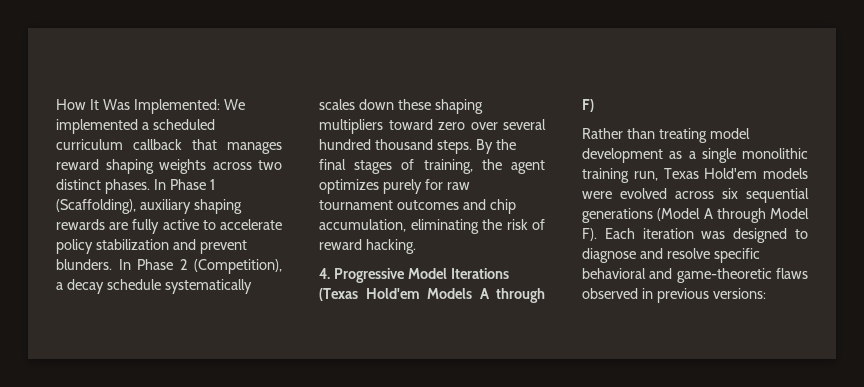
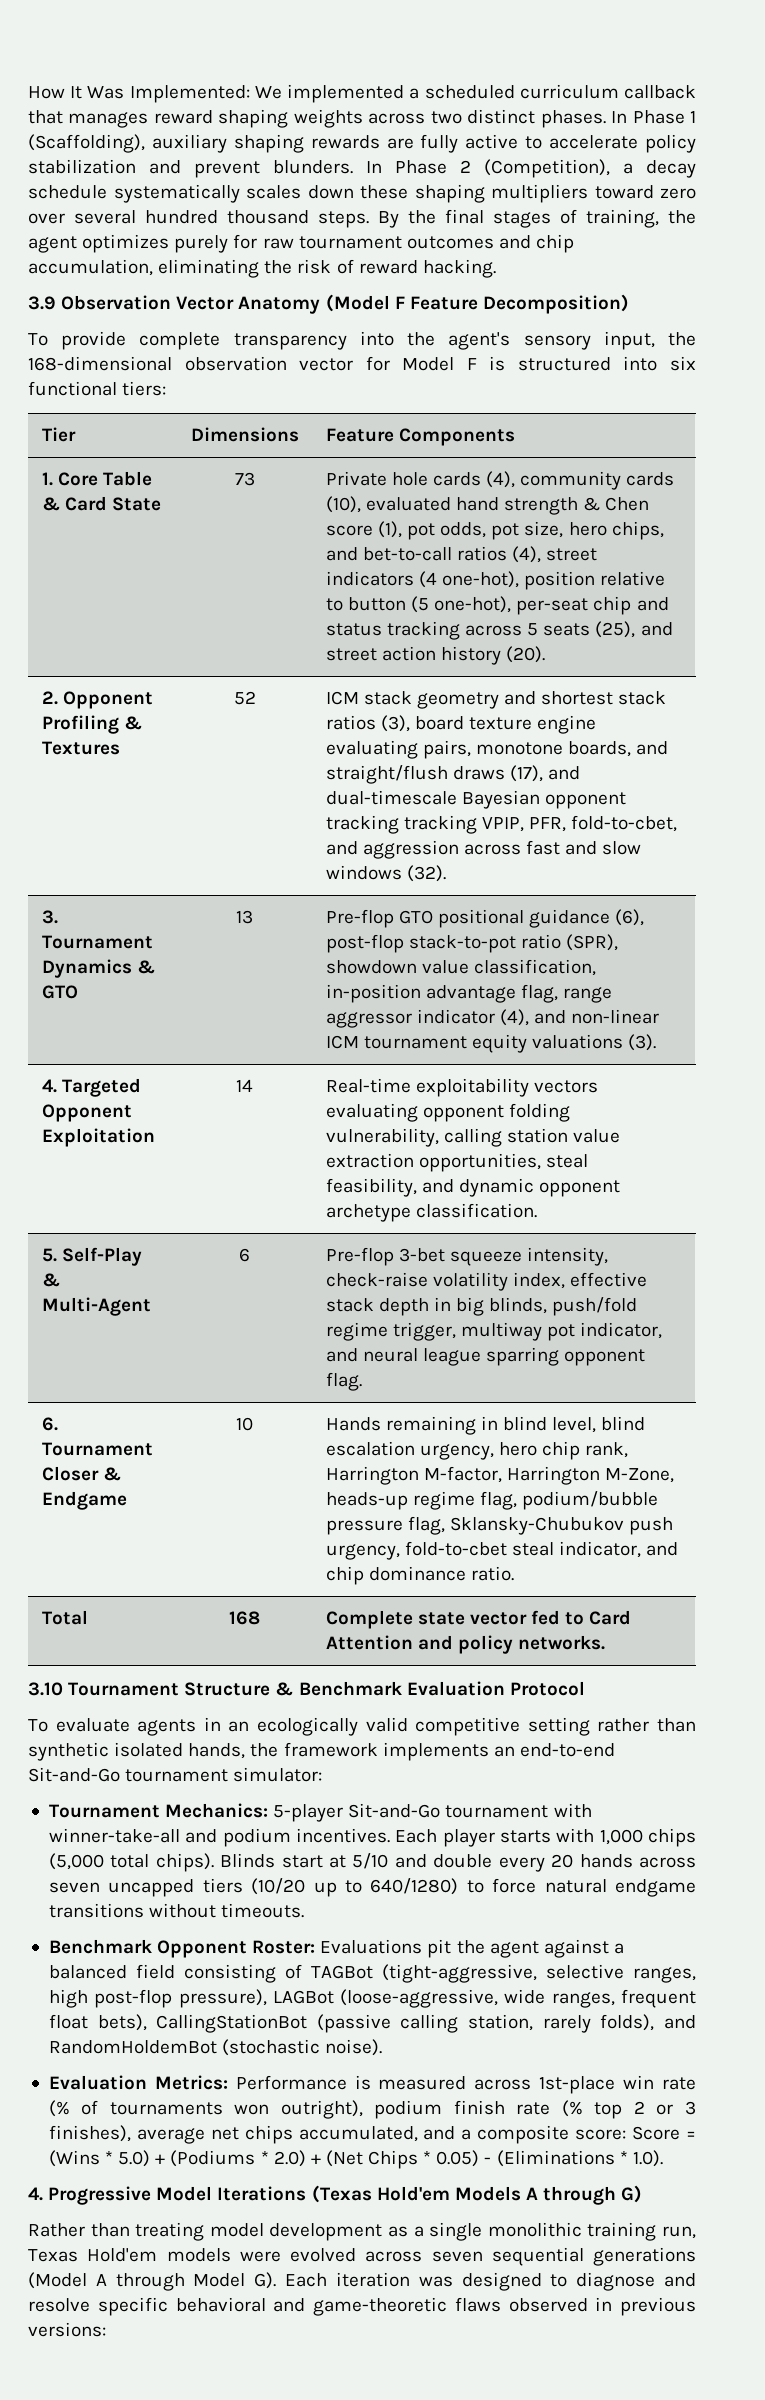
+ 3.9 Observation Vector Anatomy (Model F Feature Decomposition)
+ To provide complete transparency into the agent's sensory input, the 168-dimensional observation vector for Model F is structured into six functional tiers:
+ Tier | Dimensions | Feature Components
+ 1. Core Table & Card State | 73 | Private hole cards (4), community cards (10), evaluated hand strength & Chen score (1), pot odds, pot size, hero chips, and bet-to-call ratios (4), street indicators (4 one-hot), position relative to button (5 one-hot), per-seat chip and status tracking across 5 seats (25), and street action history (20).
+ 2. Opponent Profiling & Textures | 52 | ICM stack geometry and shortest stack ratios (3), board texture engine evaluating pairs, monotone boards, and straight/flush draws (17), and dual-timescale Bayesian opponent tracking tracking VPIP, PFR, fold-to-cbet, and aggression across fast and slow windows (32).
+ 3. Tournament Dynamics & GTO | 13 | Pre-flop GTO positional guidance (6), post-flop stack-to-pot ratio (SPR), showdown value classification, in-position advantage flag, range aggressor indicator (4), and non-linear ICM tournament equity valuations (3).
+ 4. Targeted Opponent Exploitation | 14 | Real-time exploitability vectors evaluating opponent folding vulnerability, calling station value extraction opportunities, steal feasibility, and dynamic opponent archetype classification.
+ 5. Self-Play & Multi-Agent | 6 | Pre-flop 3-bet squeeze intensity, check-raise volatility index, effective stack depth in big blinds, push/fold regime trigger, multiway pot indicator, and neural league sparring opponent flag.
+ 6. Tournament Closer & Endgame | 10 | Hands remaining in blind level, blind escalation urgency, hero chip rank, Harrington M-factor, Harrington M-Zone, heads-up regime flag, podium/bubble pressure flag, Sklansky-Chubukov push urgency, fold-to-cbet steal indicator, and chip dominance ratio.
+ Total | 168 | Complete state vector fed to Card Attention and policy networks.
+ 3.10 Tournament Structure & Benchmark Evaluation Protocol
+ To evaluate agents in an ecologically valid competitive setting rather than synthetic isolated hands, the framework implements an end-to-end Sit-and-Go tournament simulator:
+ Tournament Mechanics: 5-player Sit-and-Go tournament with winner-take-all and podium incentives. Each player starts with 1,000 chips (5,000 total chips). Blinds start at 5/10 and double every 20 hands across seven uncapped tiers (10/20 up to 640/1280) to force natural endgame transitions without timeouts.
+ Benchmark Opponent Roster: Evaluations pit the agent against a balanced field consisting of TAGBot (tight-aggressive, selective ranges, high post-flop pressure), LAGBot (loose-aggressive, wide ranges, frequent float bets), CallingStationBot (passive calling station, rarely folds), and RandomHoldemBot (stochastic noise).
+ Evaluation Metrics: Performance is measured across 1st-place win rate (% of tournaments won outright), podium finish rate (% top 2 or 3 finishes), average net chips accumulated, and a composite score: Score = (Wins * 5.0) + (Podiums * 2.0) + (Net Chips * 0.05) - (Eliminations * 1.0).
- 4. Progressive Model Iterations (Texas Hold'em Models A through F)
+ 4. Progressive Model Iterations (Texas Hold'em Models A through G)
- Rather than treating model development as a single monolithic training run, Texas Hold'em models were evolved across six sequential generations (Model A through Model F). Each iteration was designed to diagnose and resolve specific behavioral and game-theoretic flaws observed in previous versions:
+ Rather than treating model development as a single monolithic training run, Texas Hold'em models were evolved across seven sequential generations (Model A through Model G). Each iteration was designed to diagnose and resolve specific behavioral and game-theoretic flaws observed in previous versions:

